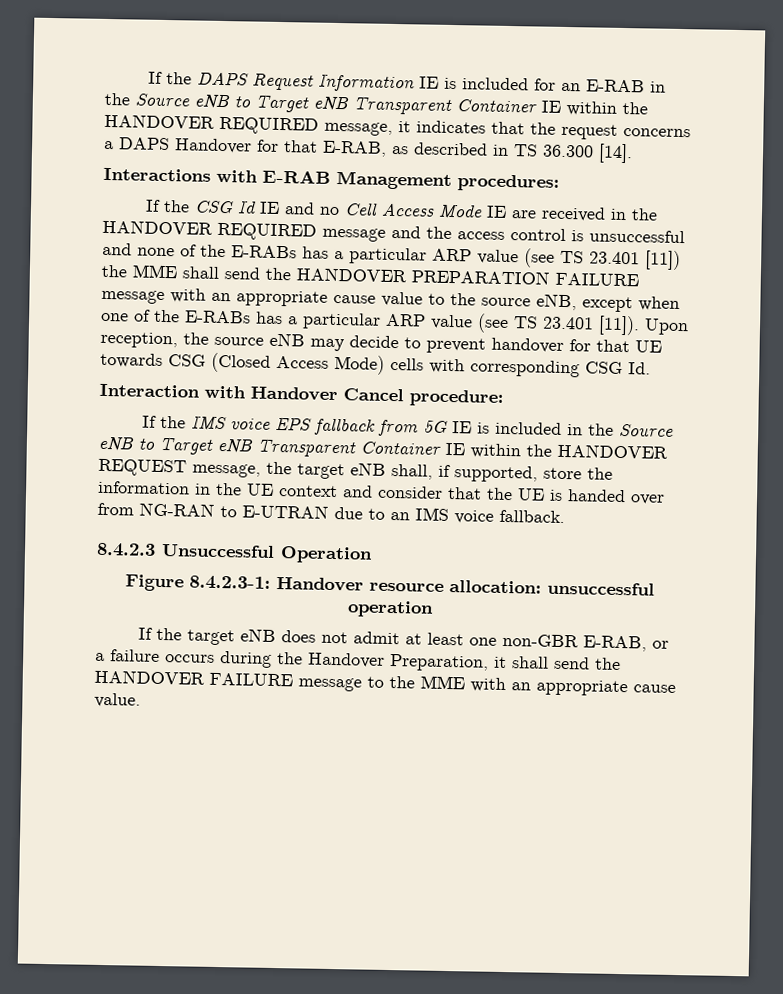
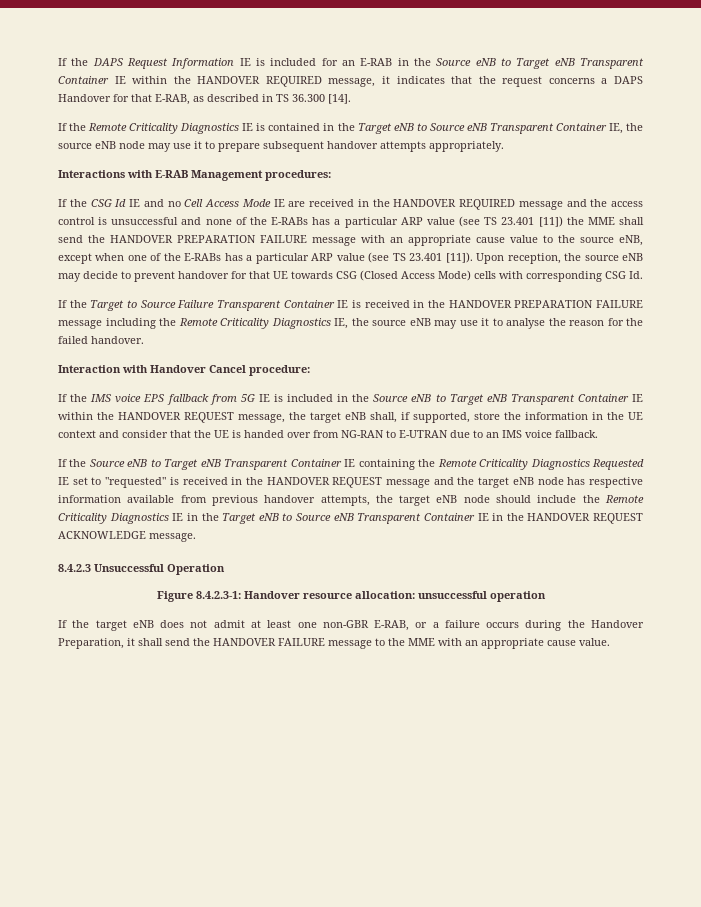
+ If the Remote Criticality Diagnostics IE is contained in the Target eNB to Source eNB Transparent Container IE, the source eNB node may use it to prepare subsequent handover attempts appropriately.
+ If the Target to Source Failure Transparent Container IE is received in the HANDOVER PREPARATION FAILURE message including the Remote Criticality Diagnostics IE, the source eNB may use it to analyse the reason for the failed handover.
+ If the Source eNB to Target eNB Transparent Container IE containing the Remote Criticality Diagnostics Requested IE set to "requested" is received in the HANDOVER REQUEST message and the target eNB node has respective information available from previous handover attempts, the target eNB node should include the Remote Criticality Diagnostics IE in the Target eNB to Source eNB Transparent Container IE in the HANDOVER REQUEST ACKNOWLEDGE message.

